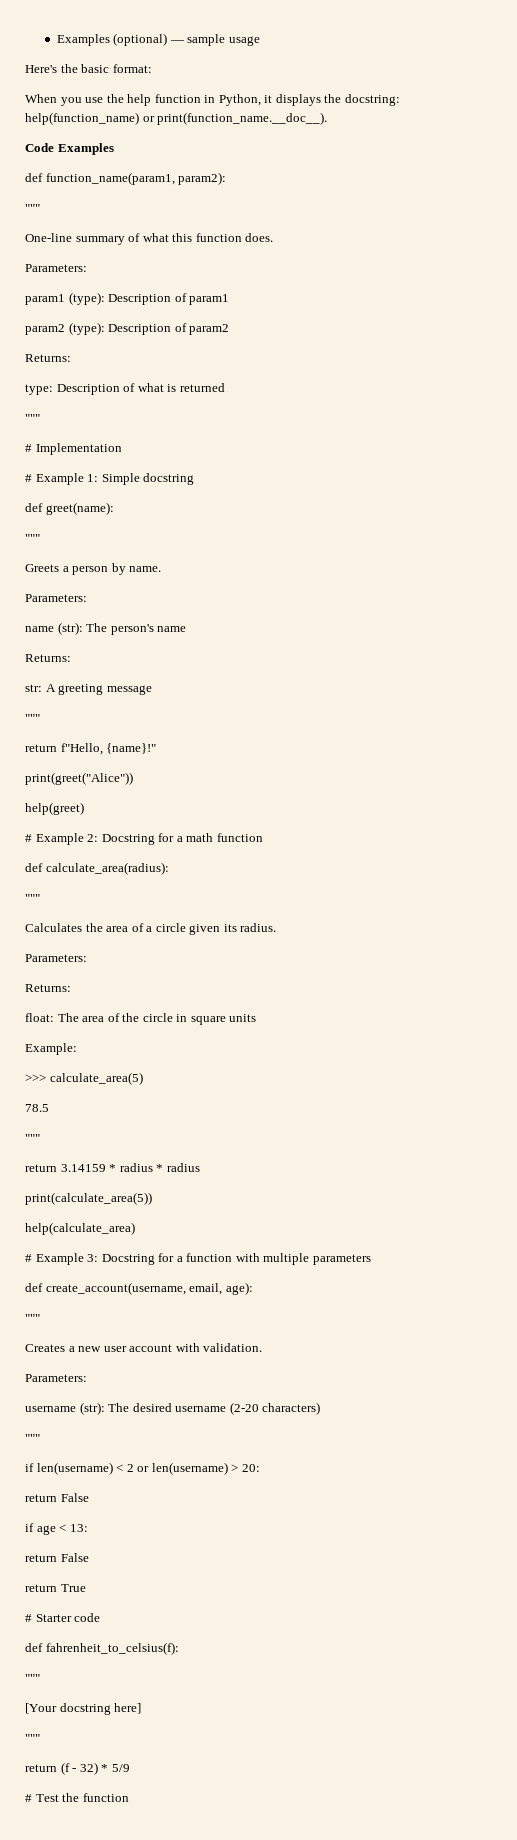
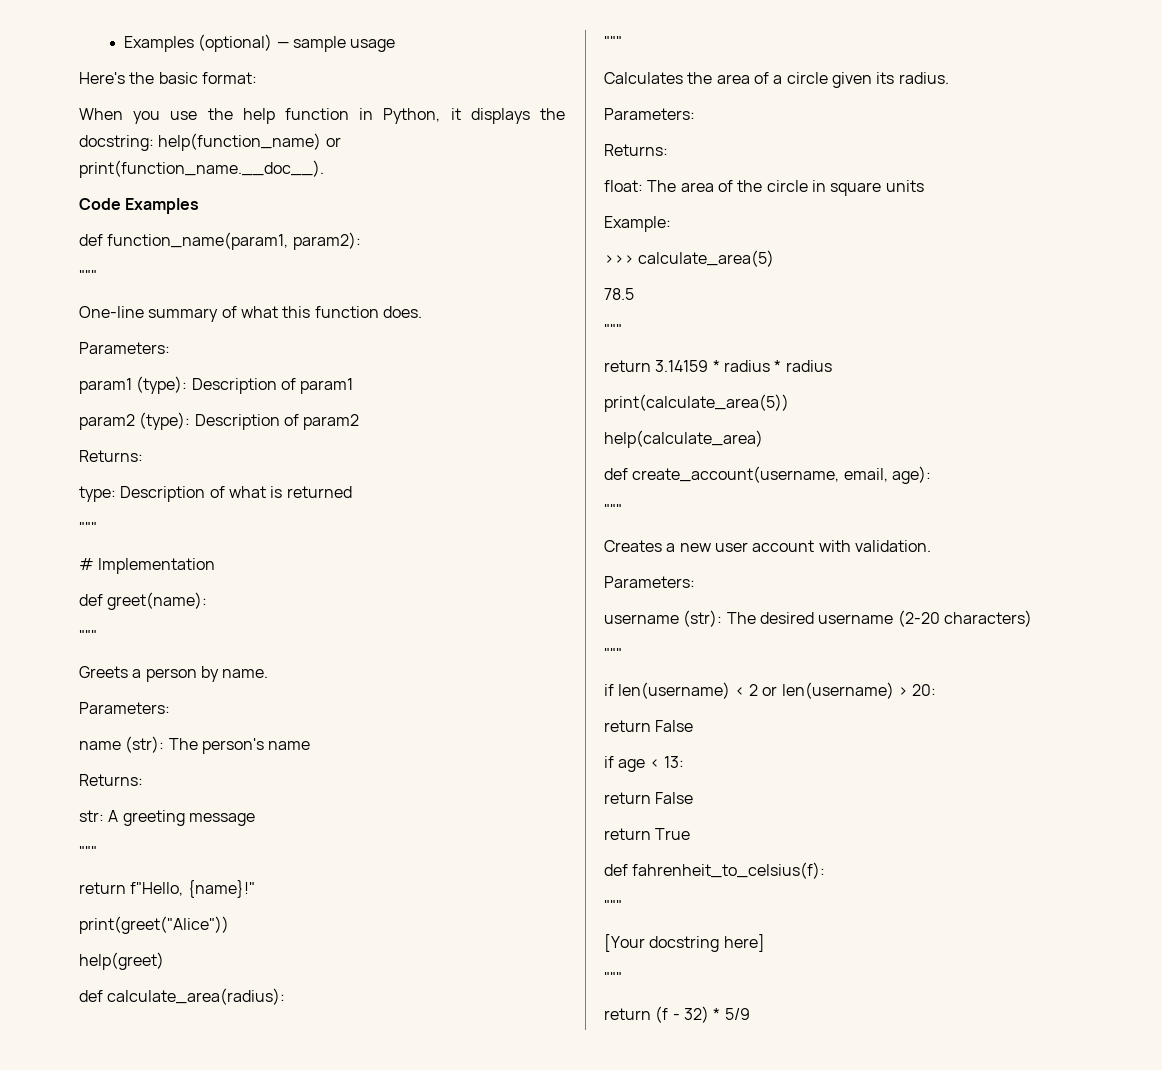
- # Example 1: Simple docstring
- # Example 2: Docstring for a math function
- # Example 3: Docstring for a function with multiple parameters
- # Starter code
- # Test the function

